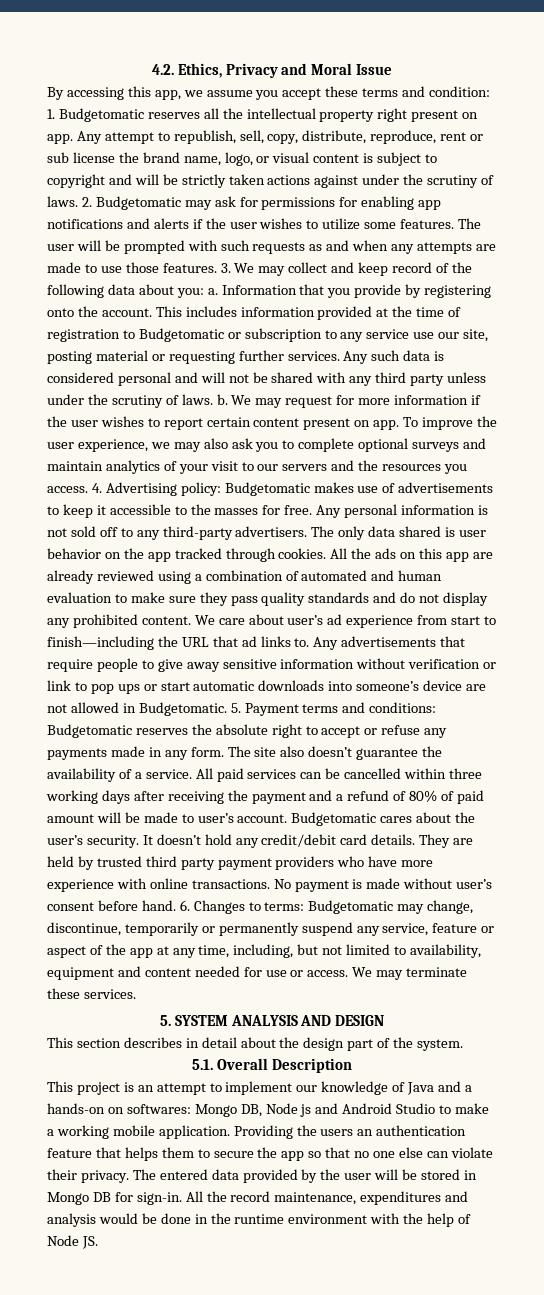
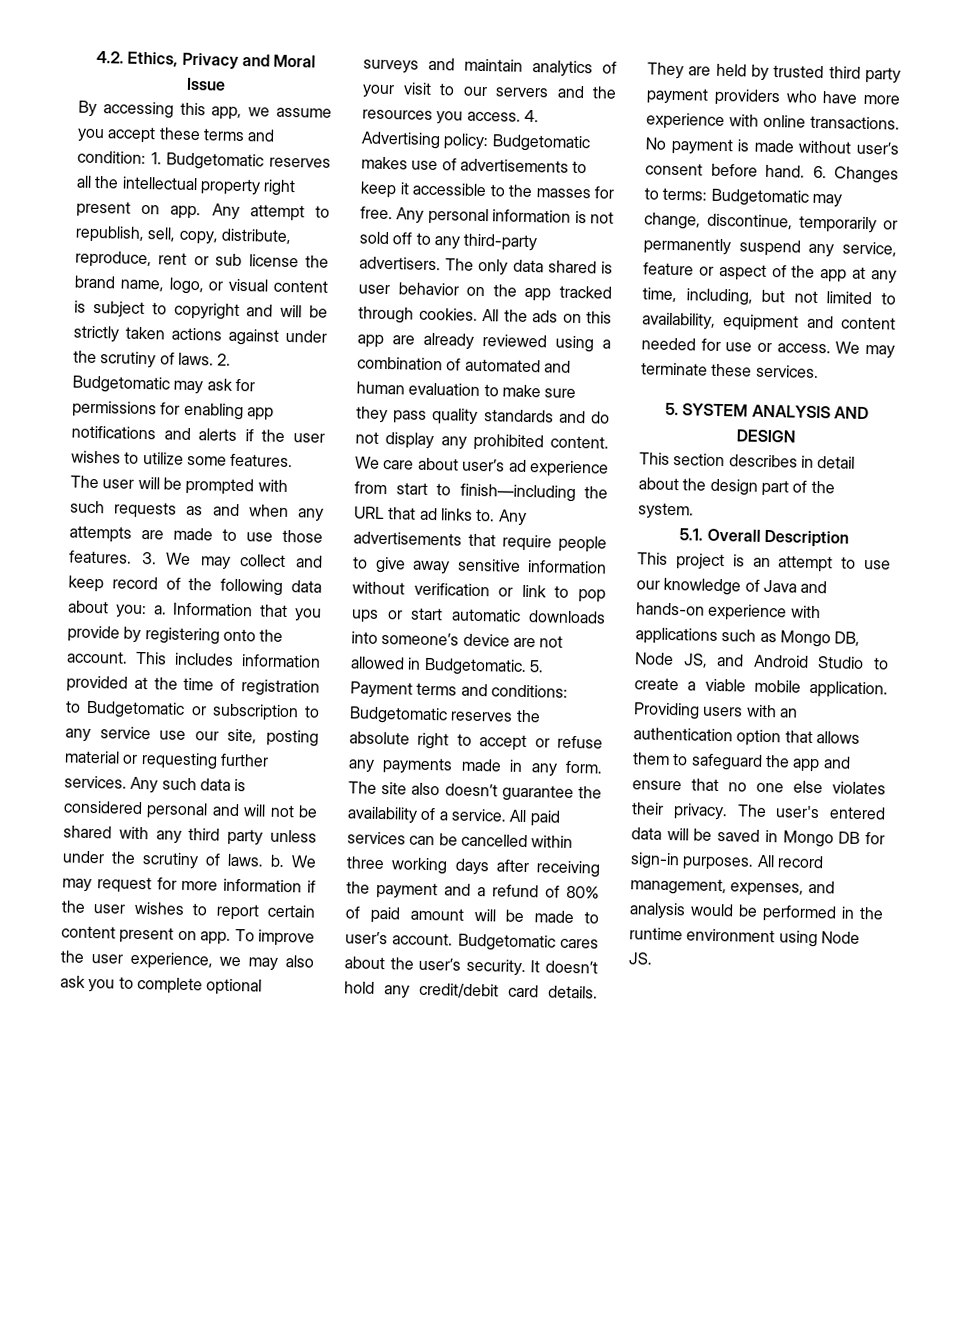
- This project is an attempt to implement our knowledge of Java and a hands-on on softwares: Mongo DB, Node js and Android Studio to make a working mobile application. Providing the users an authentication feature that helps them to secure the app so that no one else can violate their privacy.
+ This project is an attempt to use our knowledge of Java and hands-on experience with applications such as Mongo DB, Node JS, and Android Studio to create a viable mobile application. Providing users with an authentication option that allows them to safeguard the app and ensure that no one else violates their privacy.
- The entered data provided by the user will be stored in Mongo DB for sign-in. All the record maintenance, expenditures and analysis would be done in the runtime environment with the help of Node JS.
+ The user's entered data will be saved in Mongo DB for sign-in purposes. All record management, expenses, and analysis would be performed in the runtime environment using Node JS.

